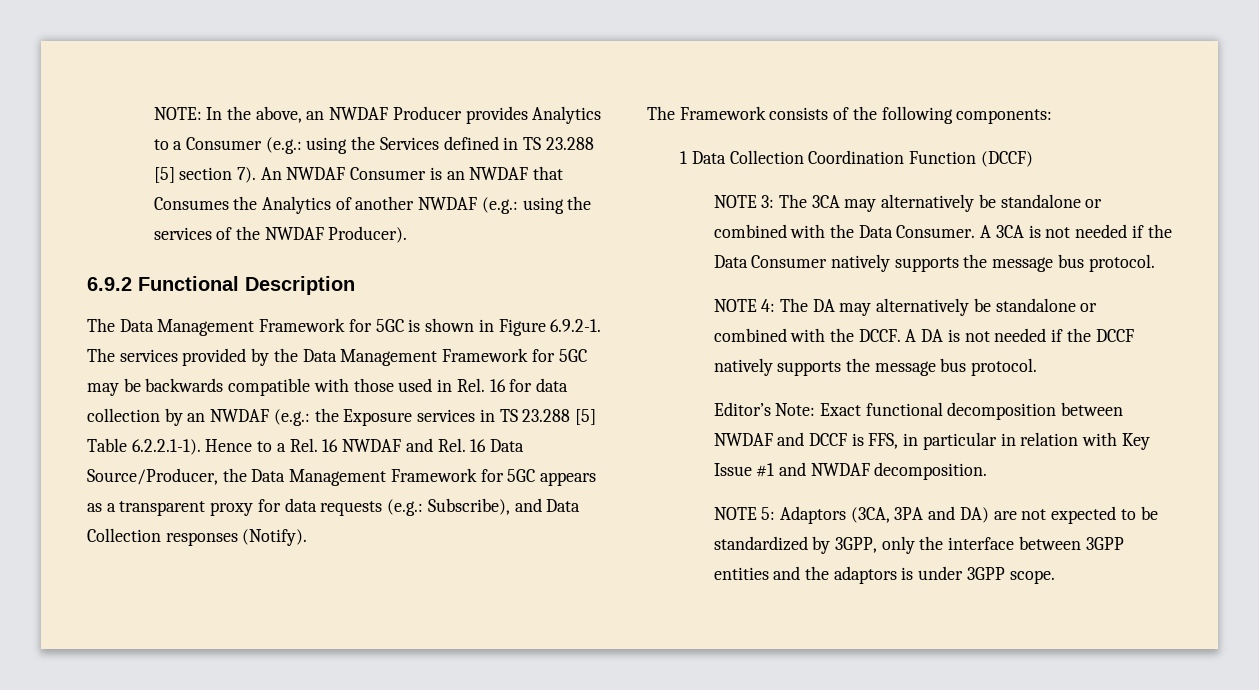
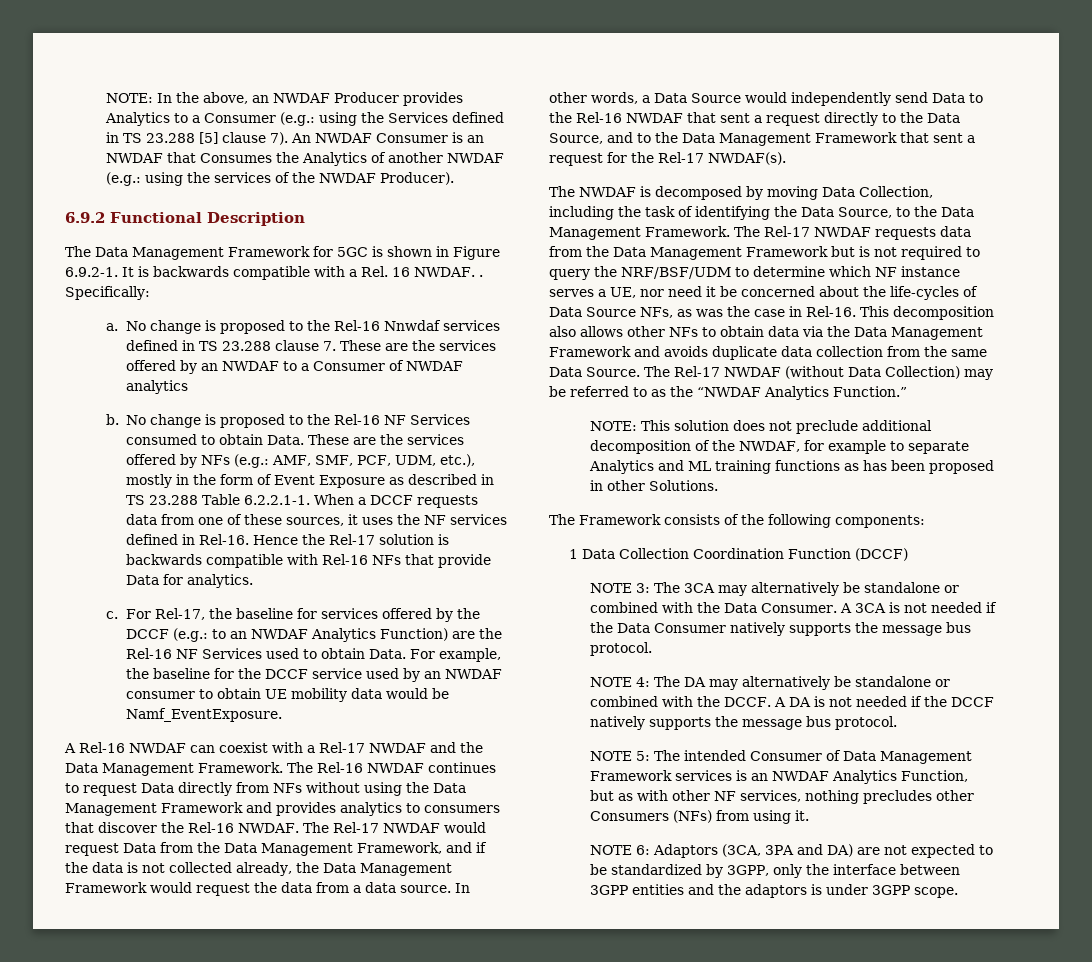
- NOTE: In the above, an NWDAF Producer provides Analytics to a Consumer (e.g.: using the Services defined in TS 23.288 [5] section 7).
+ NOTE: In the above, an NWDAF Producer provides Analytics to a Consumer (e.g.: using the Services defined in TS 23.288 [5] clause 7).
- The Data Management Framework for 5GC is shown in Figure 6.9.2-1. The services provided by the Data Management Framework for 5GC may be backwards compatible with those used in Rel. 16 for data collection by an NWDAF (e.g.: the Exposure services in TS 23.288 [5] Table 6.2.2.1-1). Hence to a Rel. 16 NWDAF and Rel. 16 Data Source/Producer, the Data Management Framework for 5GC appears as a transparent proxy for data requests (e.g.: Subscribe), and Data Collection responses (Notify).
+ The Data Management Framework for 5GC is shown in Figure 6.9.2-1. It is backwards compatible with a Rel. 16 NWDAF. . Specifically:
+ a. No change is proposed to the Rel-16 Nnwdaf services defined in TS 23.288 clause 7. These are the services offered by an NWDAF to a Consumer of NWDAF analytics
+ b. No change is proposed to the Rel-16 NF Services consumed to obtain Data. These are the services offered by NFs (e.g.: AMF, SMF, PCF, UDM, etc.), mostly in the form of Event Exposure as described in TS 23.288 Table 6.2.2.1-1. When a DCCF requests data from one of these sources, it uses the NF services defined in Rel-16. Hence the Rel-17 solution is backwards compatible with Rel-16 NFs that provide Data for analytics.
+ c. For Rel-17, the baseline for services offered by the DCCF (e.g.: to an NWDAF Analytics Function) are the Rel-16 NF Services used to obtain Data. For example, the baseline for the DCCF service used by an NWDAF consumer to obtain UE mobility data would be Namf_EventExposure.
+ A Rel-16 NWDAF can coexist with a Rel-17 NWDAF and the Data Management Framework. The Rel-16 NWDAF continues to request Data directly from NFs without using the Data Management Framework and provides analytics to consumers that discover the Rel-16 NWDAF. The Rel-17 NWDAF would request Data from the Data Management Framework, and if the data is not collected already, the Data Management Framework would request the data from a data source. In other words, a Data Source would independently send Data to the Rel-16 NWDAF that sent a request directly to the Data Source, and to the Data Management Framework that sent a request for the Rel-17 NWDAF(s).
+ The NWDAF is decomposed by moving Data Collection, including the task of identifying the Data Source, to the Data Management Framework. The Rel-17 NWDAF requests data from the Data Management Framework but is not required to query the NRF/BSF/UDM to determine which NF instance serves a UE, nor need it be concerned about the life-cycles of Data Source NFs, as was the case in Rel-16. This decomposition also allows other NFs to obtain data via the Data Management Framework and avoids duplicate data collection from the same Data Source. The Rel-17 NWDAF (without Data Collection) may be referred to as the “NWDAF Analytics Function.”
+ NOTE: This solution does not preclude additional decomposition of the NWDAF, for example to separate Analytics and ML training functions as has been proposed in other Solutions.
- Editor’s Note: Exact functional decomposition between NWDAF and DCCF is FFS, in particular in relation with Key Issue #1 and NWDAF decomposition.
- NOTE 5: Adaptors (3CA, 3PA and DA) are not expected to be standardized by 3GPP, only the interface between 3GPP entities and the adaptors is under 3GPP scope.
+ NOTE 5: The intended Consumer of Data Management Framework services is an NWDAF Analytics Function, but as with other NF services, nothing precludes other Consumers (NFs) from using it.
+ NOTE 6: Adaptors (3CA, 3PA and DA) are not expected to be standardized by 3GPP, only the interface between 3GPP entities and the adaptors is under 3GPP scope.

